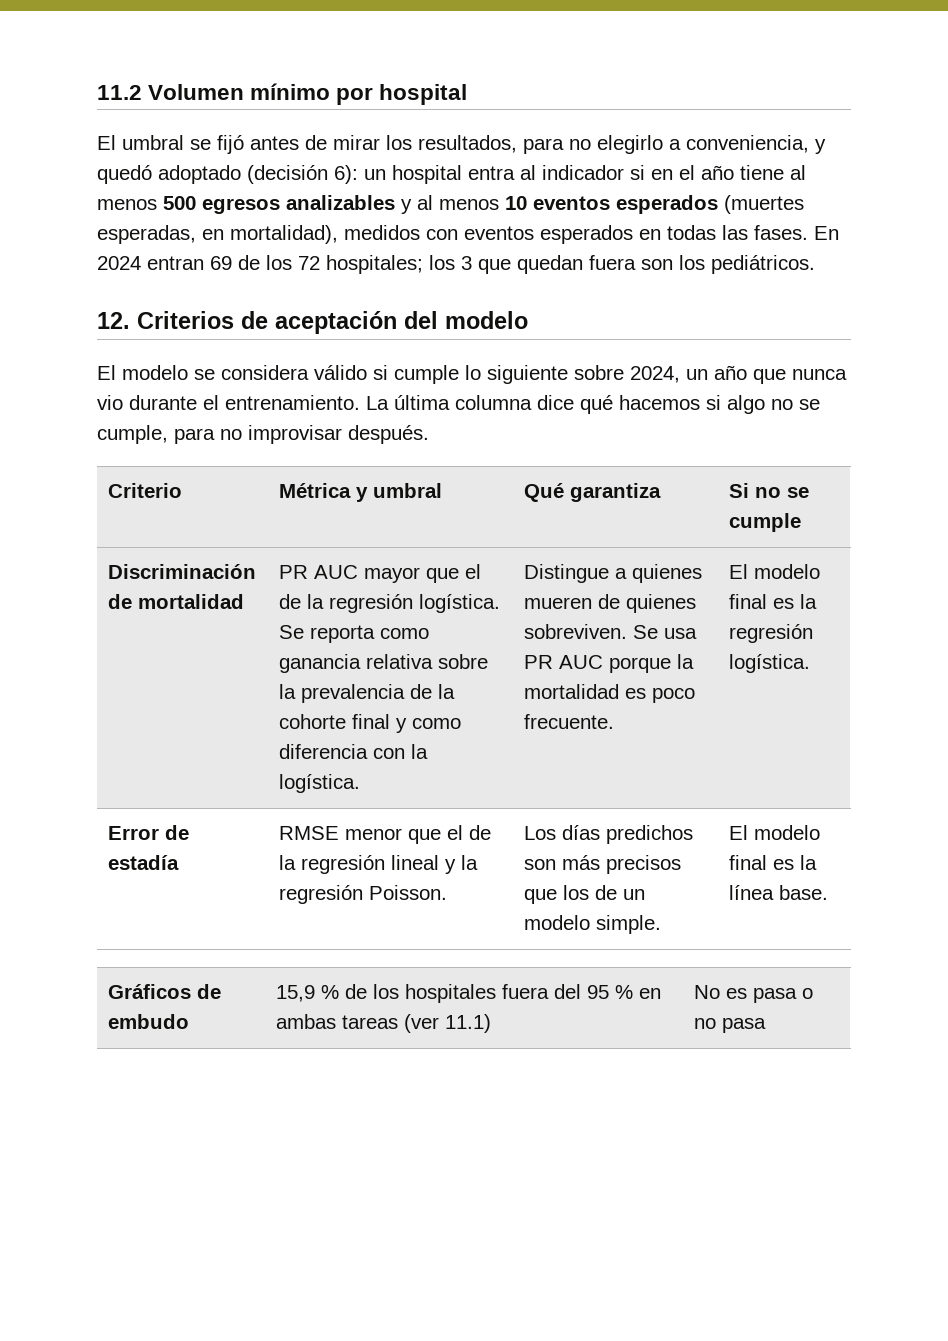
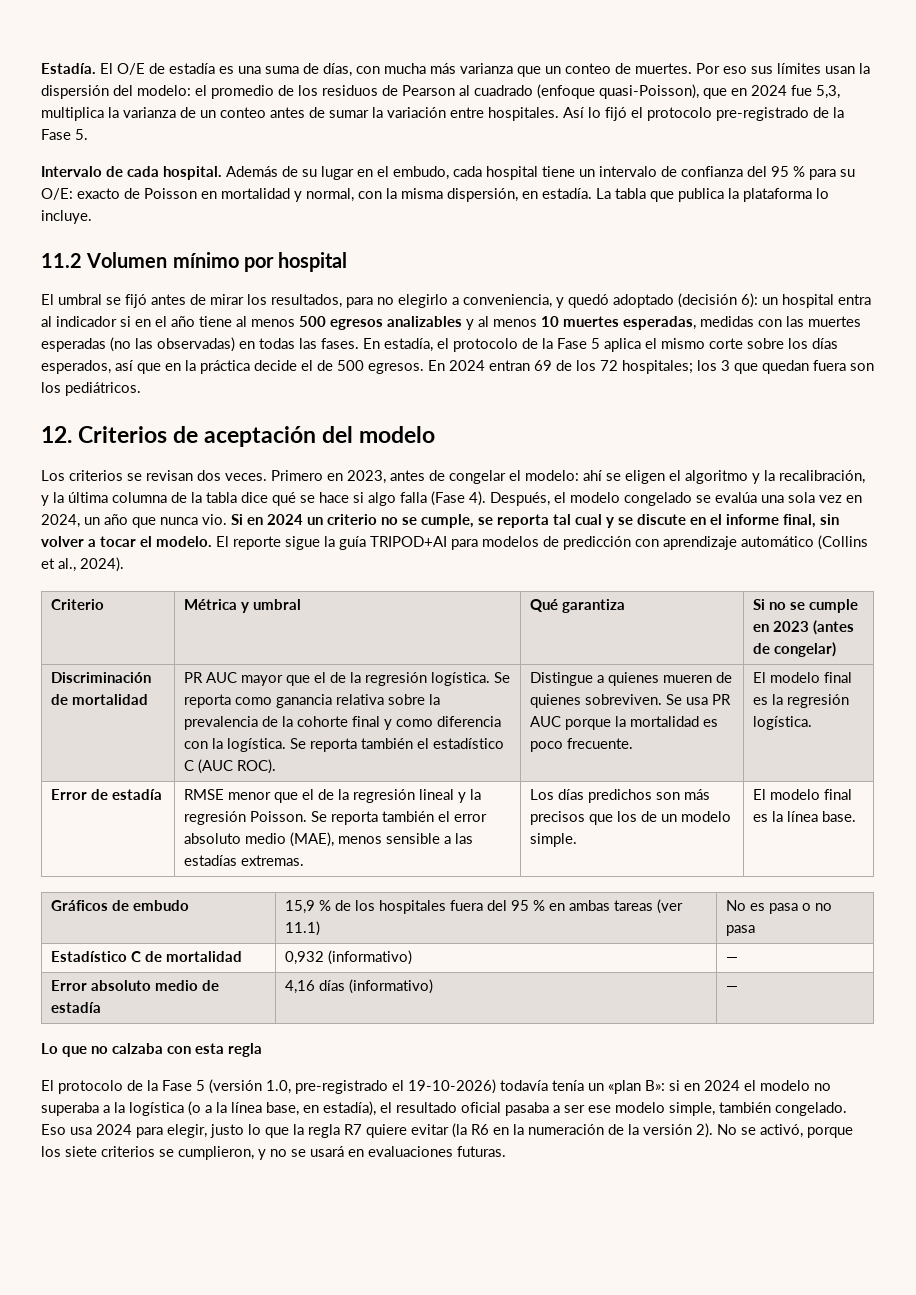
+ Estadía. El O/E de estadía es una suma de días, con mucha más varianza que un conteo de muertes. Por eso sus límites usan la dispersión del modelo: el promedio de los residuos de Pearson al cuadrado (enfoque quasi-Poisson), que en 2024 fue 5,3, multiplica la varianza de un conteo antes de sumar la variación entre hospitales. Así lo fijó el protocolo pre-registrado de la Fase 5.
+ Intervalo de cada hospital. Además de su lugar en el embudo, cada hospital tiene un intervalo de confianza del 95 % para su O/E: exacto de Poisson en mortalidad y normal, con la misma dispersión, en estadía. La tabla que publica la plataforma lo incluye.
- El umbral se fijó antes de mirar los resultados, para no elegirlo a conveniencia, y quedó adoptado (decisión 6): un hospital entra al indicador si en el año tiene al menos 500 egresos analizables y al menos 10 eventos esperados (muertes esperadas, en mortalidad), medidos con eventos esperados en todas las fases.
+ El umbral se fijó antes de mirar los resultados, para no elegirlo a conveniencia, y quedó adoptado (decisión 6): un hospital entra al indicador si en el año tiene al menos 500 egresos analizables y al menos 10 muertes esperadas, medidas con las muertes esperadas (no las observadas) en todas las fases.
- En 2024 entran 69 de los 72 hospitales; los 3 que quedan fuera son los pediátricos.
+ En estadía, el protocolo de la Fase 5 aplica el mismo corte sobre los días esperados, así que en la práctica decide el de 500 egresos. En 2024 entran 69 de los 72 hospitales; los 3 que quedan fuera son los pediátricos.
- El modelo se considera válido si cumple lo siguiente sobre 2024, un año que nunca vio durante el entrenamiento. La última columna dice qué hacemos si algo no se cumple, para no improvisar después.
+ Los criterios se revisan dos veces. Primero en 2023, antes de congelar el modelo: ahí se eligen el algoritmo y la recalibración, y la última columna de la tabla dice qué se hace si algo falla (Fase 4). Después, el modelo congelado se evalúa una sola vez en 2024, un año que nunca vio. Si en 2024 un criterio no se cumple, se reporta tal cual y se discute en el informe final, sin volver a tocar el modelo. El reporte sigue la guía TRIPOD+AI para modelos de predicción con aprendizaje automático (Collins et al., 2024).
- Criterio | Métrica y umbral | Qué garantiza | Si no se cumple
+ Criterio | Métrica y umbral | Qué garantiza | Si no se cumple en 2023 (antes de congelar)
+ Se reporta también el estadístico C (AUC ROC).
+ Se reporta también el error absoluto medio (MAE), menos sensible a las estadías extremas.
+ Estadístico C de mortalidad | 0,932 (informativo) | —
+ Error absoluto medio de estadía | 4,16 días (informativo) | —
+ Lo que no calzaba con esta regla
+ El protocolo de la Fase 5 (versión 1.0, pre-registrado el 19-10-2026) todavía tenía un «plan B»: si en 2024 el modelo no superaba a la logística (o a la línea base, en estadía), el resultado oficial pasaba a ser ese modelo simple, también congelado. Eso usa 2024 para elegir, justo lo que la regla R7 quiere evitar (la R6 en la numeración de la versión 2). No se activó, porque los siete criterios se cumplieron, y no se usará en evaluaciones futuras.

